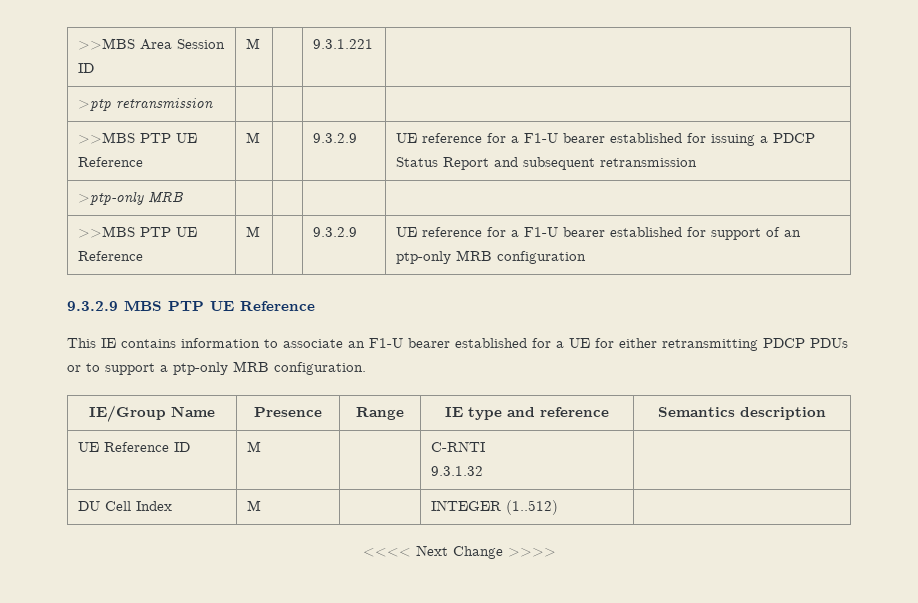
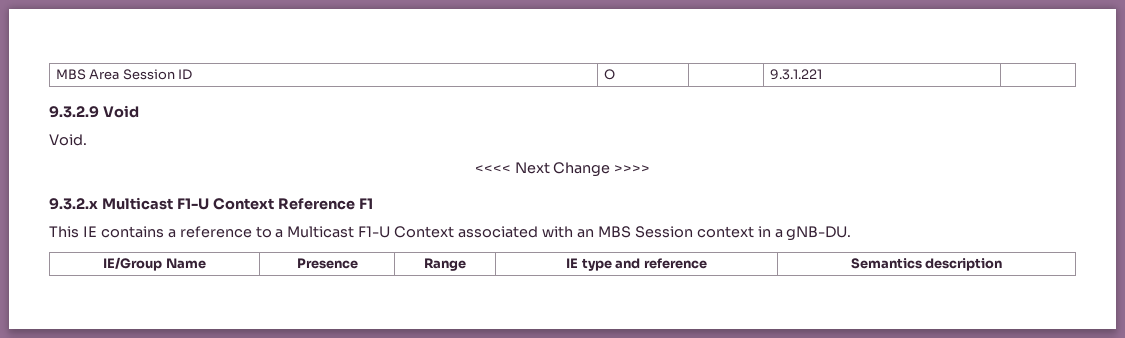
- >>MBS Area Session ID | M | | 9.3.1.221 |
+ MBS Area Session ID | O | | 9.3.1.221 |
- >ptp retransmission | | | |
- >>MBS PTP UE Reference | M | | 9.3.2.9 | UE reference for a F1-U bearer established for issuing a PDCP Status Report and subsequent retransmission
- >ptp-only MRB | | | |
- >>MBS PTP UE Reference | M | | 9.3.2.9 | UE reference for a F1-U bearer established for support of an ptp-only MRB configuration
- 9.3.2.9 MBS PTP UE Reference
+ 9.3.2.9 Void
+ Void.
+ <<<< Next Change >>>>
+ 9.3.2.x Multicast F1-U Context Reference F1
- This IE contains information to associate an F1-U bearer established for a UE for either retransmitting PDCP PDUs or to support a ptp-only MRB configuration.
+ This IE contains a reference to a Multicast F1-U Context associated with an MBS Session context in a gNB-DU.
- UE Reference ID | M | | C-RNTI
- 9.3.1.32 |
- DU Cell Index | M | | INTEGER (1..512) |
- <<<< Next Change >>>>

